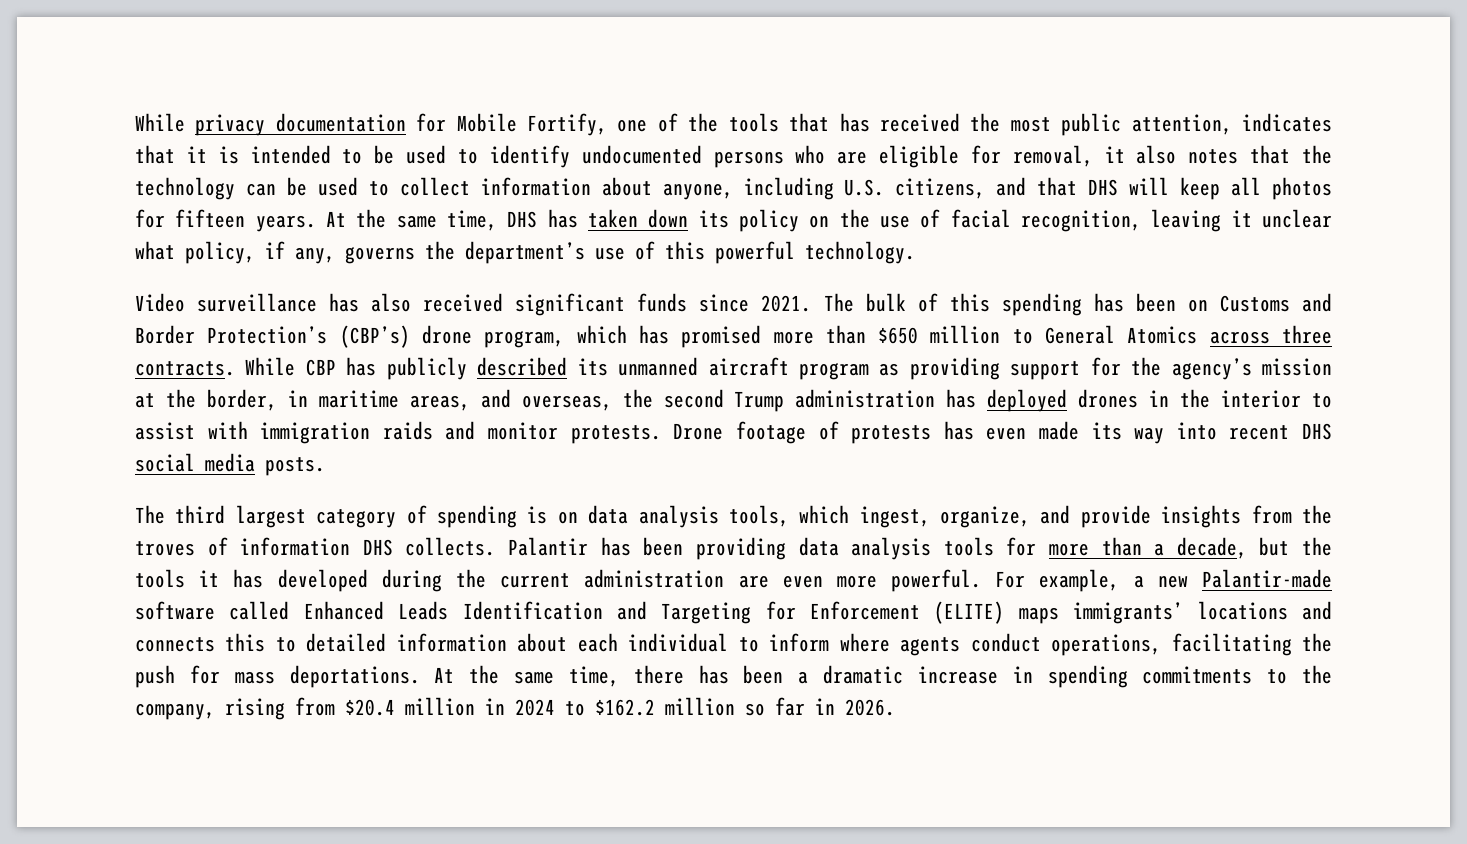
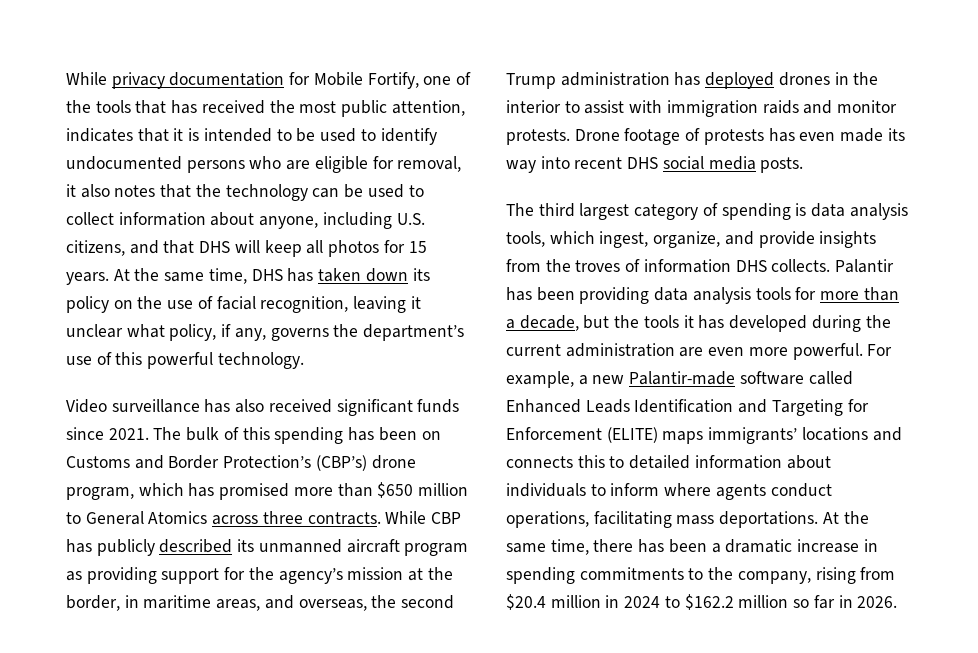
- While privacy documentation for Mobile Fortify, one of the tools that has received the most public attention, indicates that it is intended to be used to identify undocumented persons who are eligible for removal, it also notes that the technology can be used to collect information about anyone, including U.S. citizens, and that DHS will keep all photos for fifteen years.
+ While privacy documentation for Mobile Fortify, one of the tools that has received the most public attention, indicates that it is intended to be used to identify undocumented persons who are eligible for removal, it also notes that the technology can be used to collect information about anyone, including U.S. citizens, and that DHS will keep all photos for 15 years.
- The third largest category of spending is on data analysis tools, which ingest, organize, and provide insights from the troves of information DHS collects.
+ The third largest category of spending is data analysis tools, which ingest, organize, and provide insights from the troves of information DHS collects.
- For example, a new Palantir-made software called Enhanced Leads Identification and Targeting for Enforcement (ELITE) maps immigrants’ locations and connects this to detailed information about each individual to inform where agents conduct operations, facilitating the push for mass deportations.
+ For example, a new Palantir-made software called Enhanced Leads Identification and Targeting for Enforcement (ELITE) maps immigrants’ locations and connects this to detailed information about individuals to inform where agents conduct operations, facilitating mass deportations.

